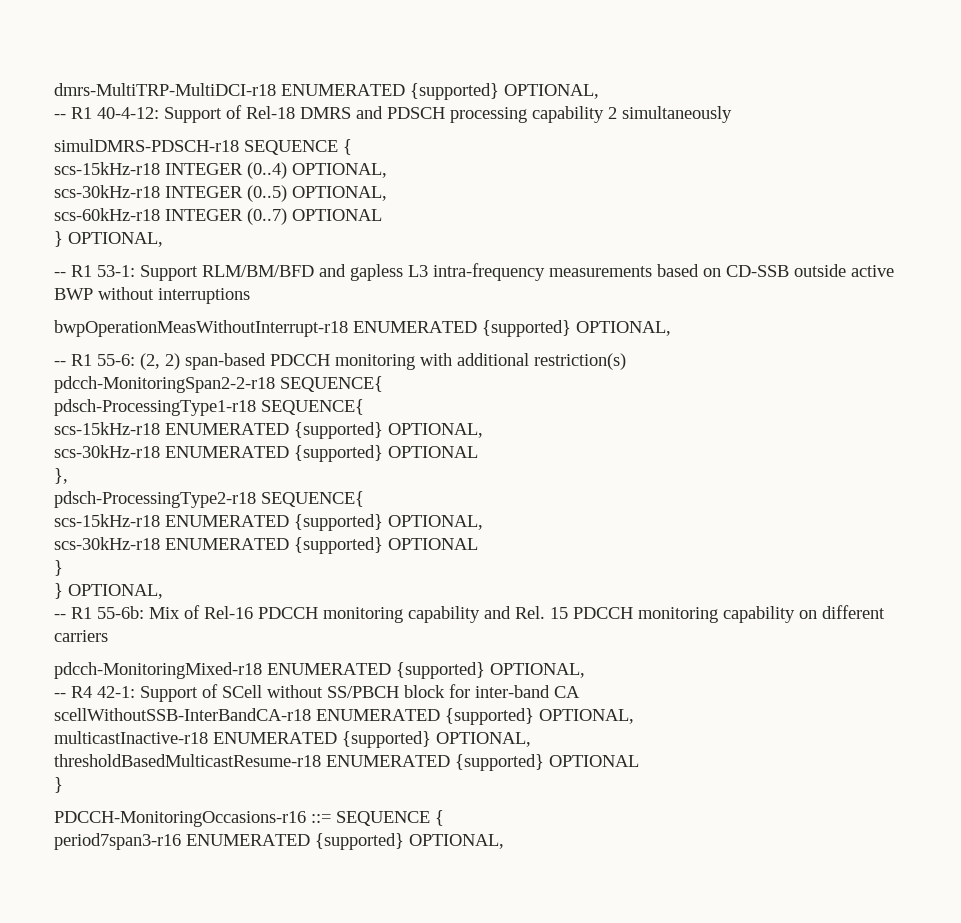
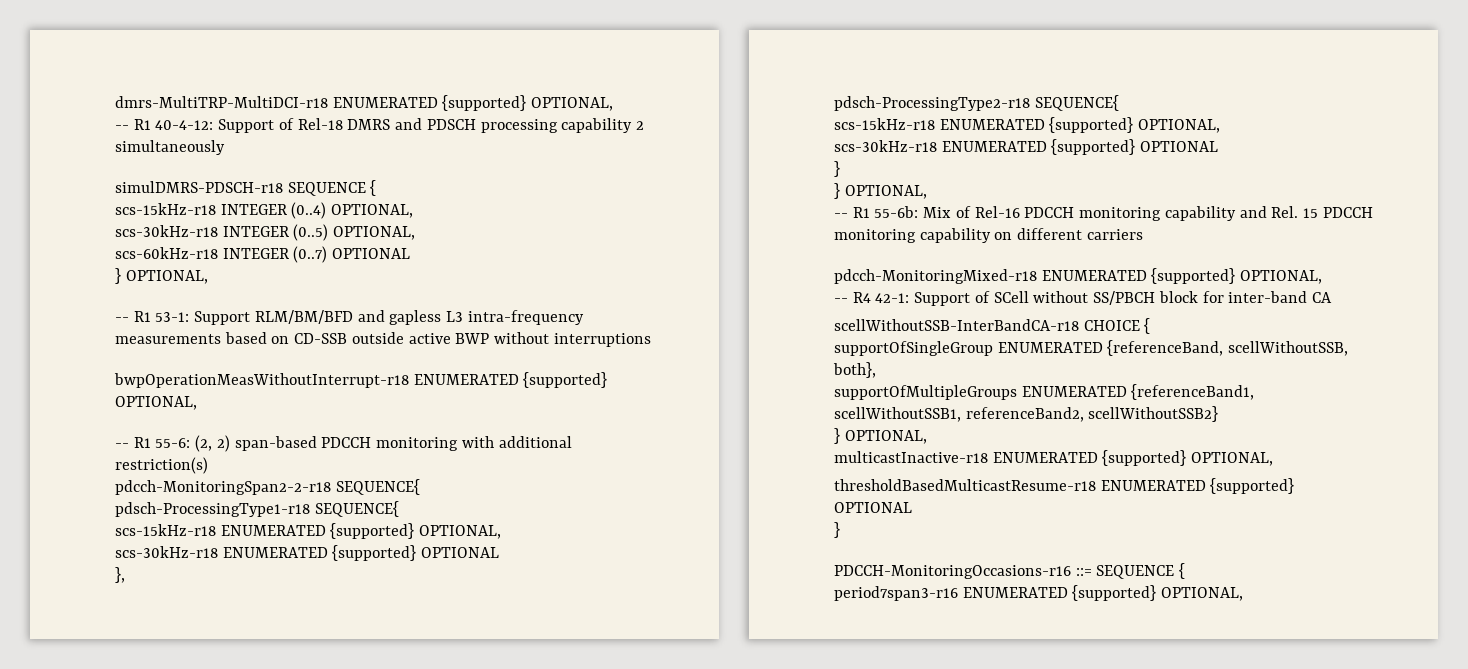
- scellWithoutSSB-InterBandCA-r18 ENUMERATED {supported} OPTIONAL,
+ scellWithoutSSB-InterBandCA-r18 CHOICE {
+ supportOfSingleGroup ENUMERATED {referenceBand, scellWithoutSSB, both},
+ supportOfMultipleGroups ENUMERATED {referenceBand1, scellWithoutSSB1, referenceBand2, scellWithoutSSB2}
+ } OPTIONAL,

